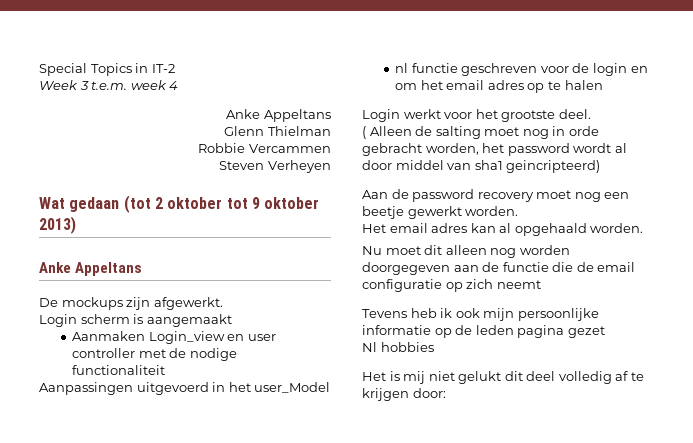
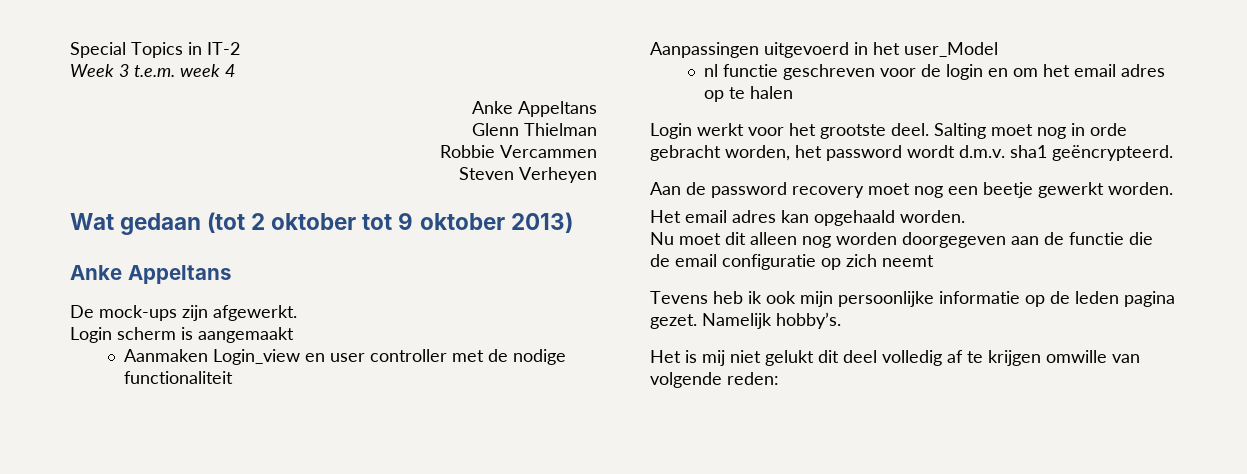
- De mockups zijn afgewerkt.
+ De mock-ups zijn afgewerkt.
- Login werkt voor het grootste deel.
- ( Alleen de salting moet nog in orde gebracht worden, het password wordt al door middel van sha1 geincripteerd)
+ Login werkt voor het grootste deel. Salting moet nog in orde gebracht worden, het password wordt d.m.v. sha1 geëncrypteerd.
- Het email adres kan al opgehaald worden.
+ Het email adres kan opgehaald worden.
- Tevens heb ik ook mijn persoonlijke informatie op de leden pagina gezet
- Nl hobbies
+ Tevens heb ik ook mijn persoonlijke informatie op de leden pagina gezet. Namelijk hobby’s.
- Het is mij niet gelukt dit deel volledig af te krijgen door:
+ Het is mij niet gelukt dit deel volledig af te krijgen omwille van volgende reden:

